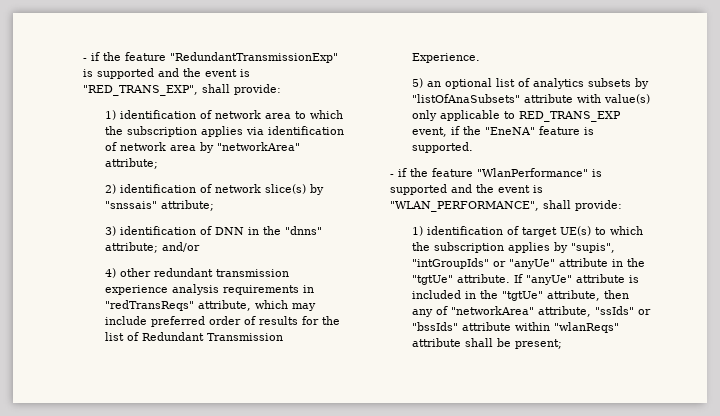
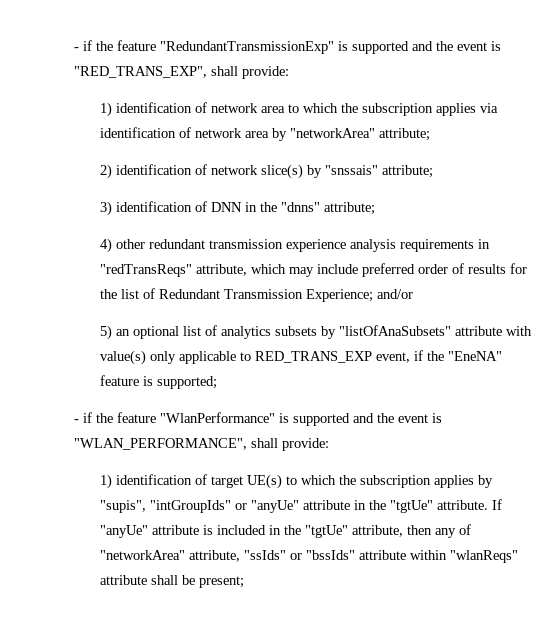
- 3) identification of DNN in the "dnns" attribute; and/or
+ 3) identification of DNN in the "dnns" attribute;
- 4) other redundant transmission experience analysis requirements in "redTransReqs" attribute, which may include preferred order of results for the list of Redundant Transmission Experience.
+ 4) other redundant transmission experience analysis requirements in "redTransReqs" attribute, which may include preferred order of results for the list of Redundant Transmission Experience; and/or
- 5) an optional list of analytics subsets by "listOfAnaSubsets" attribute with value(s) only applicable to RED_TRANS_EXP event, if the "EneNA" feature is supported.
+ 5) an optional list of analytics subsets by "listOfAnaSubsets" attribute with value(s) only applicable to RED_TRANS_EXP event, if the "EneNA" feature is supported;

